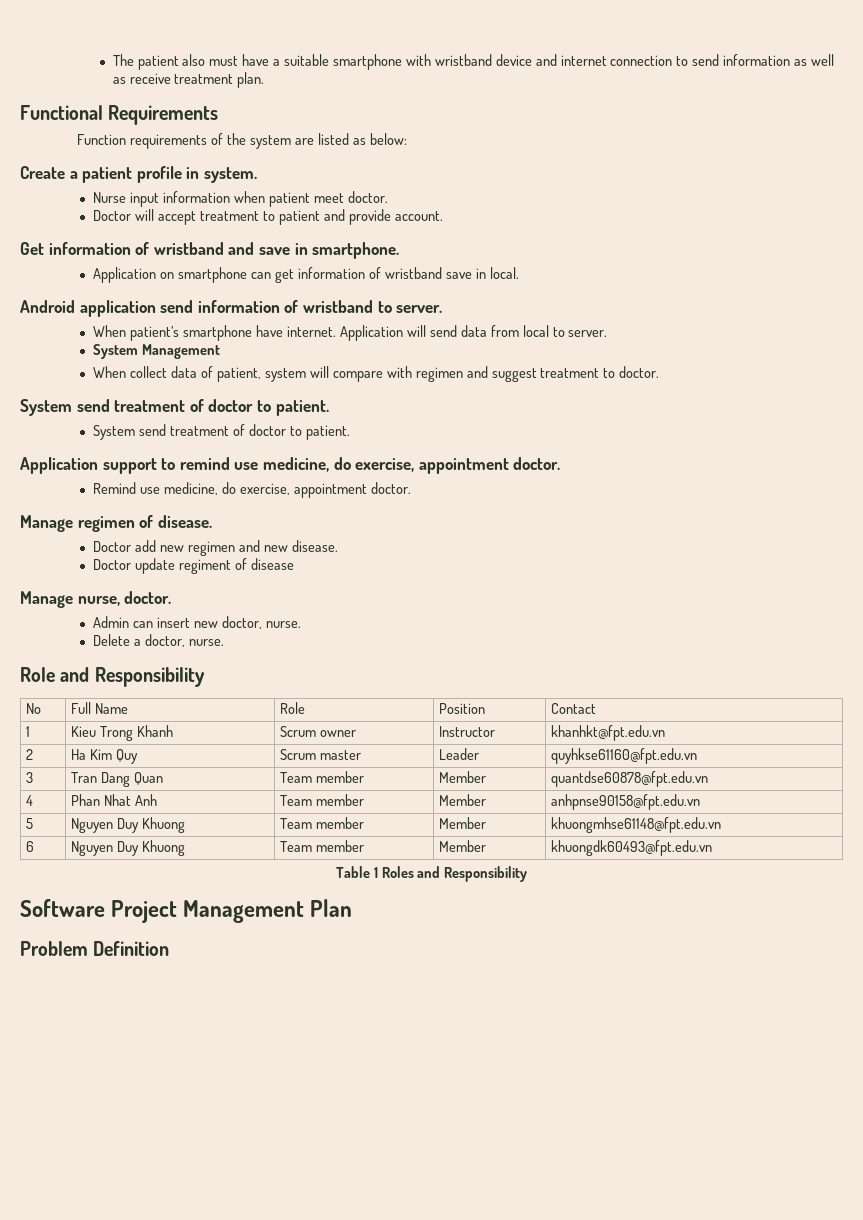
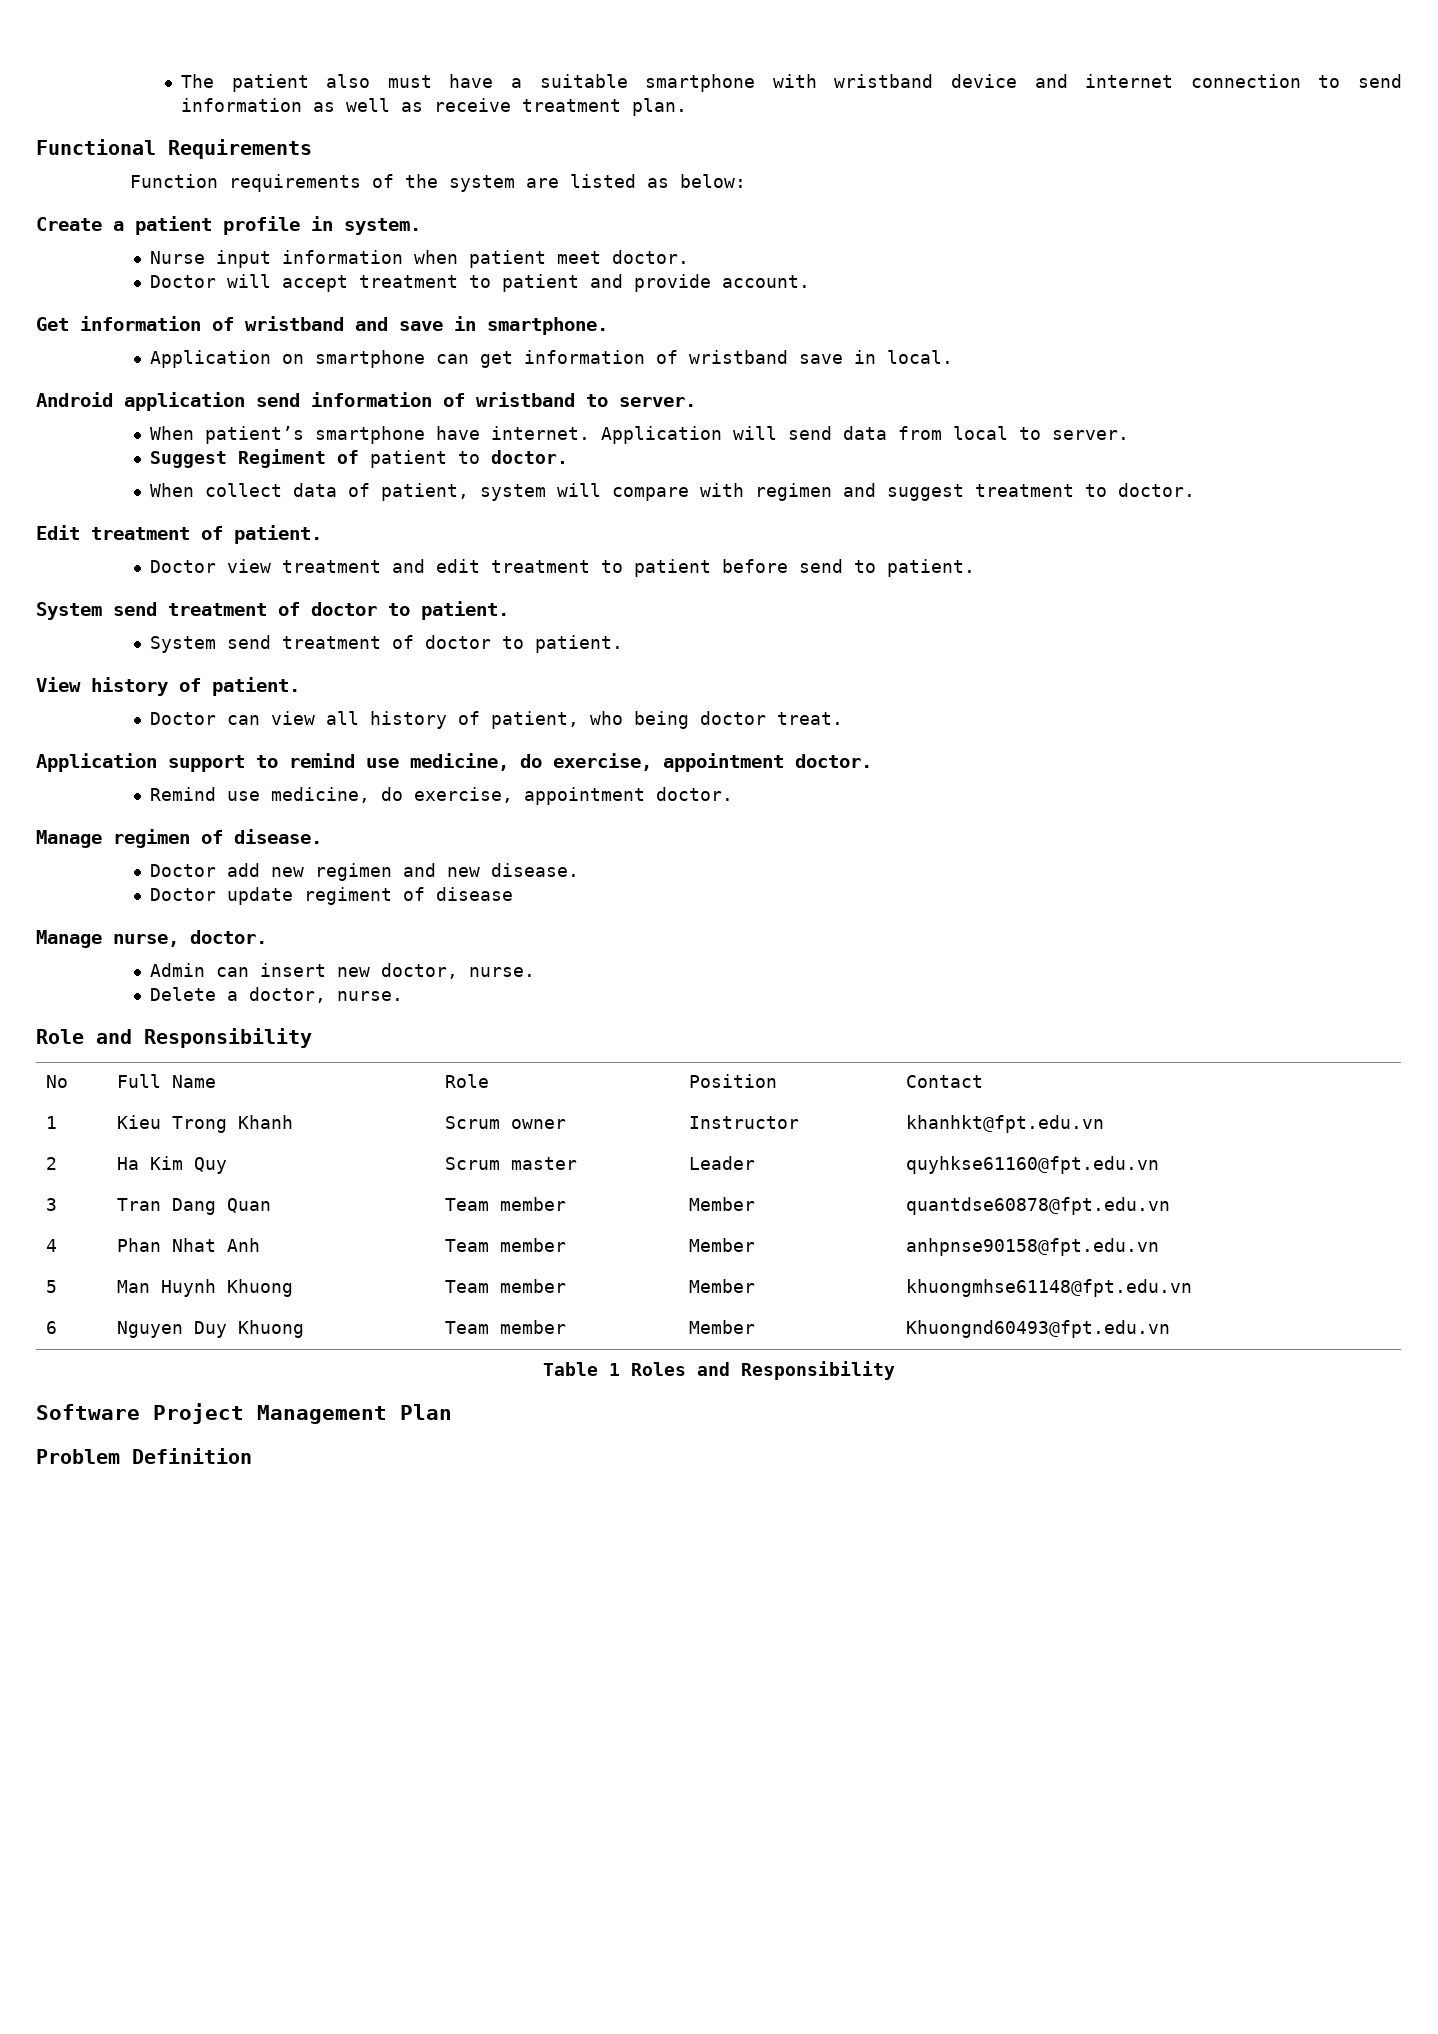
- System Management
+ Suggest Regiment of patient to doctor.
+ Edit treatment of patient.
+ Doctor view treatment and edit treatment to patient before send to patient.
+ View history of patient.
+ Doctor can view all history of patient, who being doctor treat.
- 5 | Nguyen Duy Khuong | Team member | Member | khuongmhse61148@fpt.edu.vn
+ 5 | Man Huynh Khuong | Team member | Member | khuongmhse61148@fpt.edu.vn
- 6 | Nguyen Duy Khuong | Team member | Member | khuongdk60493@fpt.edu.vn
+ 6 | Nguyen Duy Khuong | Team member | Member | Khuongnd60493@fpt.edu.vn

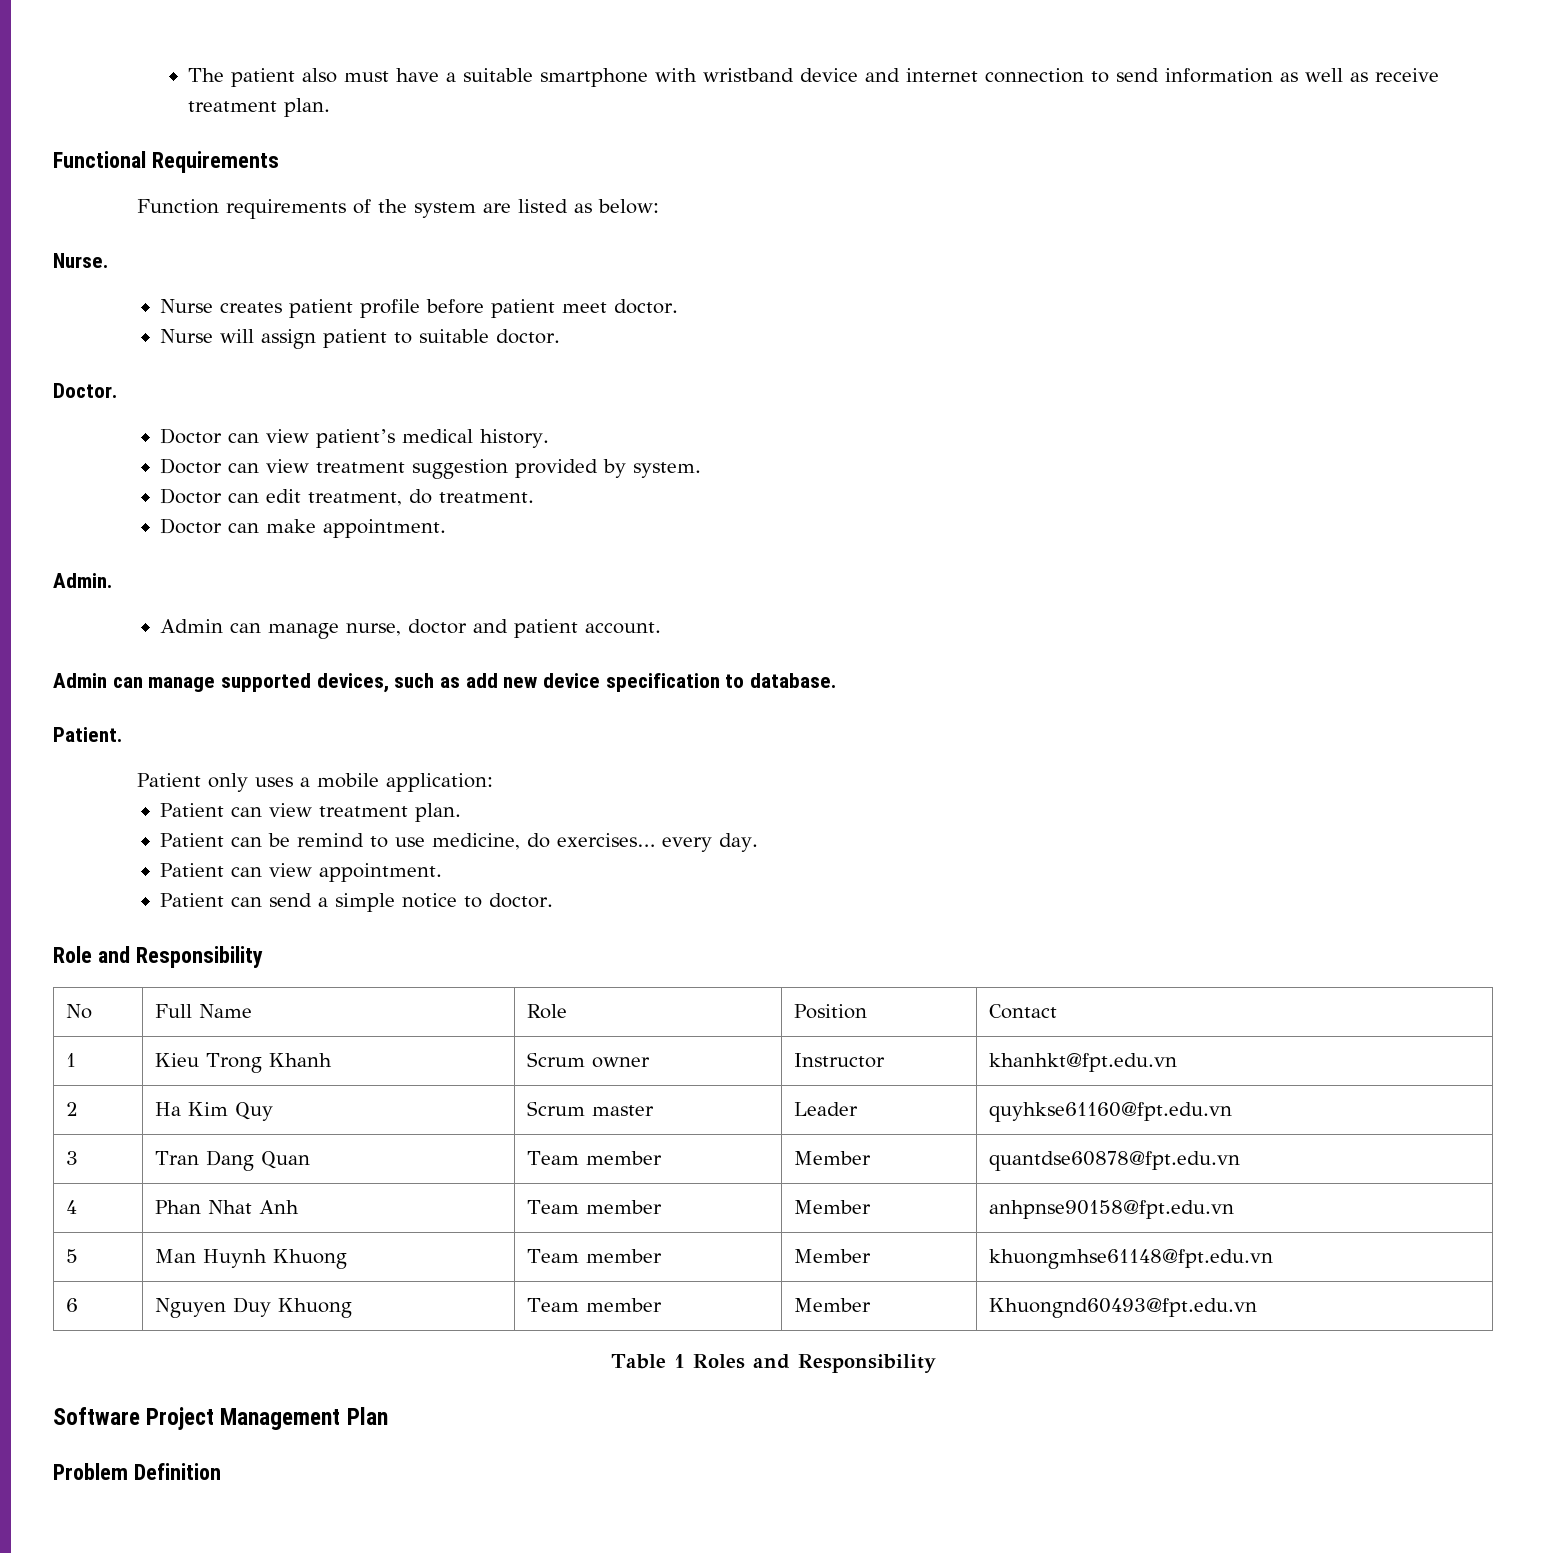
- Create a patient profile in system.
- Nurse input information when patient meet doctor.
- Doctor will accept treatment to patient and provide account.
- Get information of wristband and save in smartphone.
- Application on smartphone can get information of wristband save in local.
- Android application send information of wristband to server.
- When patient’s smartphone have internet. Application will send data from local to server.
- Suggest Regiment of patient to doctor.
- When collect data of patient, system will compare with regimen and suggest treatment to doctor.
- Edit treatment of patient.
- Doctor view treatment and edit treatment to patient before send to patient.
- System send treatment of doctor to patient.
- System send treatment of doctor to patient.
- View history of patient.
- Doctor can view all history of patient, who being doctor treat.
- Application support to remind use medicine, do exercise, appointment doctor.
- Remind use medicine, do exercise, appointment doctor.
- Manage regimen of disease.
- Doctor add new regimen and new disease.
- Doctor update regiment of disease
- Manage nurse, doctor.
- Admin can insert new doctor, nurse.
- Delete a doctor, nurse.
+ Nurse.
+ Nurse creates patient profile before patient meet doctor.
+ Nurse will assign patient to suitable doctor.
+ Doctor.
+ Doctor can view patient’s medical history.
+ Doctor can view treatment suggestion provided by system.
+ Doctor can edit treatment, do treatment.
+ Doctor can make appointment.
+ Admin.
+ Admin can manage nurse, doctor and patient account.
+ Admin can manage supported devices, such as add new device specification to database.
+ Patient.
+ Patient only uses a mobile application:
+ Patient can view treatment plan.
+ Patient can be remind to use medicine, do exercises… every day.
+ Patient can view appointment.
+ Patient can send a simple notice to doctor.

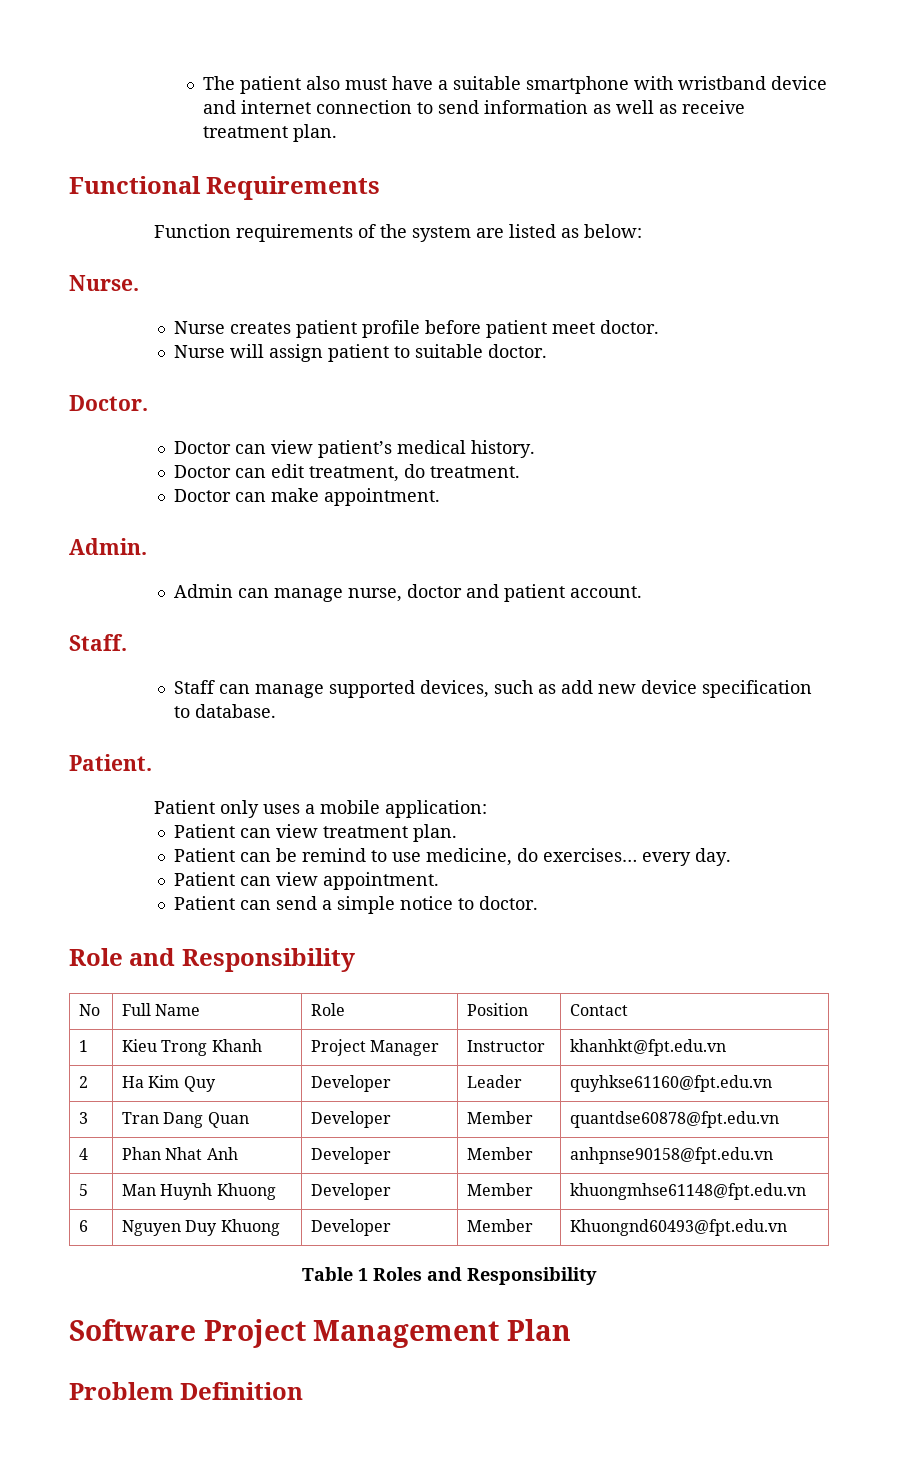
- Doctor can view treatment suggestion provided by system.
- Admin can manage supported devices, such as add new device specification to database.
+ Staff.
+ Staff can manage supported devices, such as add new device specification to database.
- 1 | Kieu Trong Khanh | Scrum owner | Instructor | khanhkt@fpt.edu.vn
+ 1 | Kieu Trong Khanh | Project Manager | Instructor | khanhkt@fpt.edu.vn
- 2 | Ha Kim Quy | Scrum master | Leader | quyhkse61160@fpt.edu.vn
+ 2 | Ha Kim Quy | Developer | Leader | quyhkse61160@fpt.edu.vn
- 3 | Tran Dang Quan | Team member | Member | quantdse60878@fpt.edu.vn
+ 3 | Tran Dang Quan | Developer | Member | quantdse60878@fpt.edu.vn
- 4 | Phan Nhat Anh | Team member | Member | anhpnse90158@fpt.edu.vn
+ 4 | Phan Nhat Anh | Developer | Member | anhpnse90158@fpt.edu.vn
- 5 | Man Huynh Khuong | Team member | Member | khuongmhse61148@fpt.edu.vn
+ 5 | Man Huynh Khuong | Developer | Member | khuongmhse61148@fpt.edu.vn
- 6 | Nguyen Duy Khuong | Team member | Member | Khuongnd60493@fpt.edu.vn
+ 6 | Nguyen Duy Khuong | Developer | Member | Khuongnd60493@fpt.edu.vn

